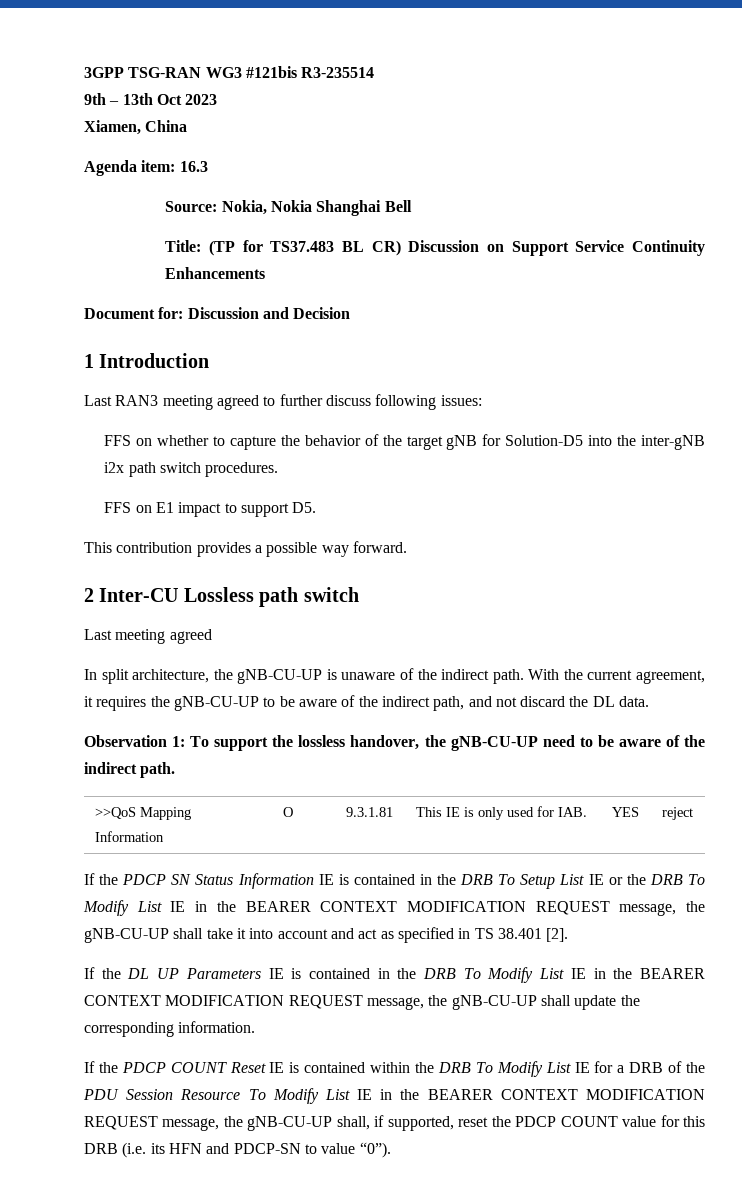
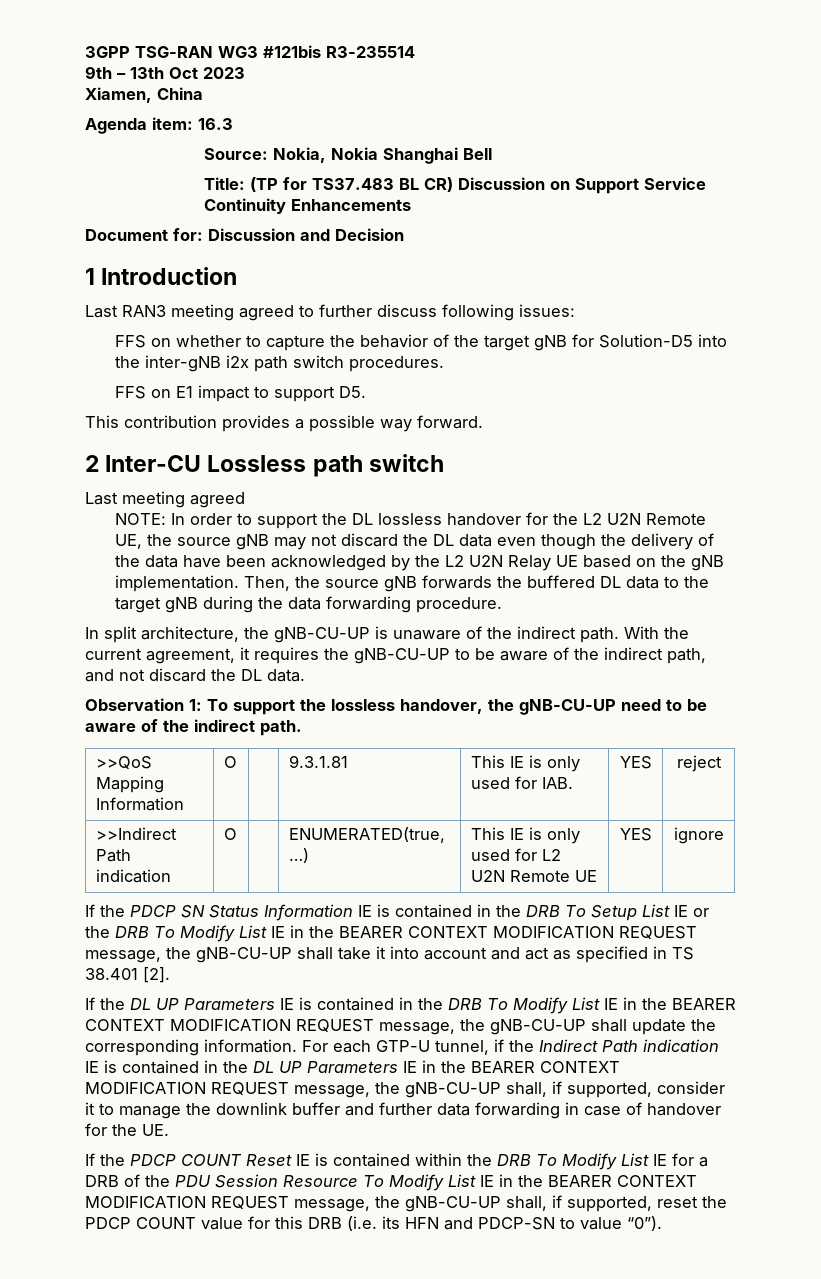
+ NOTE: In order to support the DL lossless handover for the L2 U2N Remote UE, the source gNB may not discard the DL data even though the delivery of the data have been acknowledged by the L2 U2N Relay UE based on the gNB implementation. Then, the source gNB forwards the buffered DL data to the target gNB during the data forwarding procedure.
+ >>Indirect Path indication | O | | ENUMERATED(true, …) | This IE is only used for L2 U2N Remote UE | YES | ignore
+ For each GTP-U tunnel, if the Indirect Path indication IE is contained in the DL UP Parameters IE in the BEARER CONTEXT MODIFICATION REQUEST message, the gNB-CU-UP shall, if supported, consider it to manage the downlink buffer and further data forwarding in case of handover for the UE.

